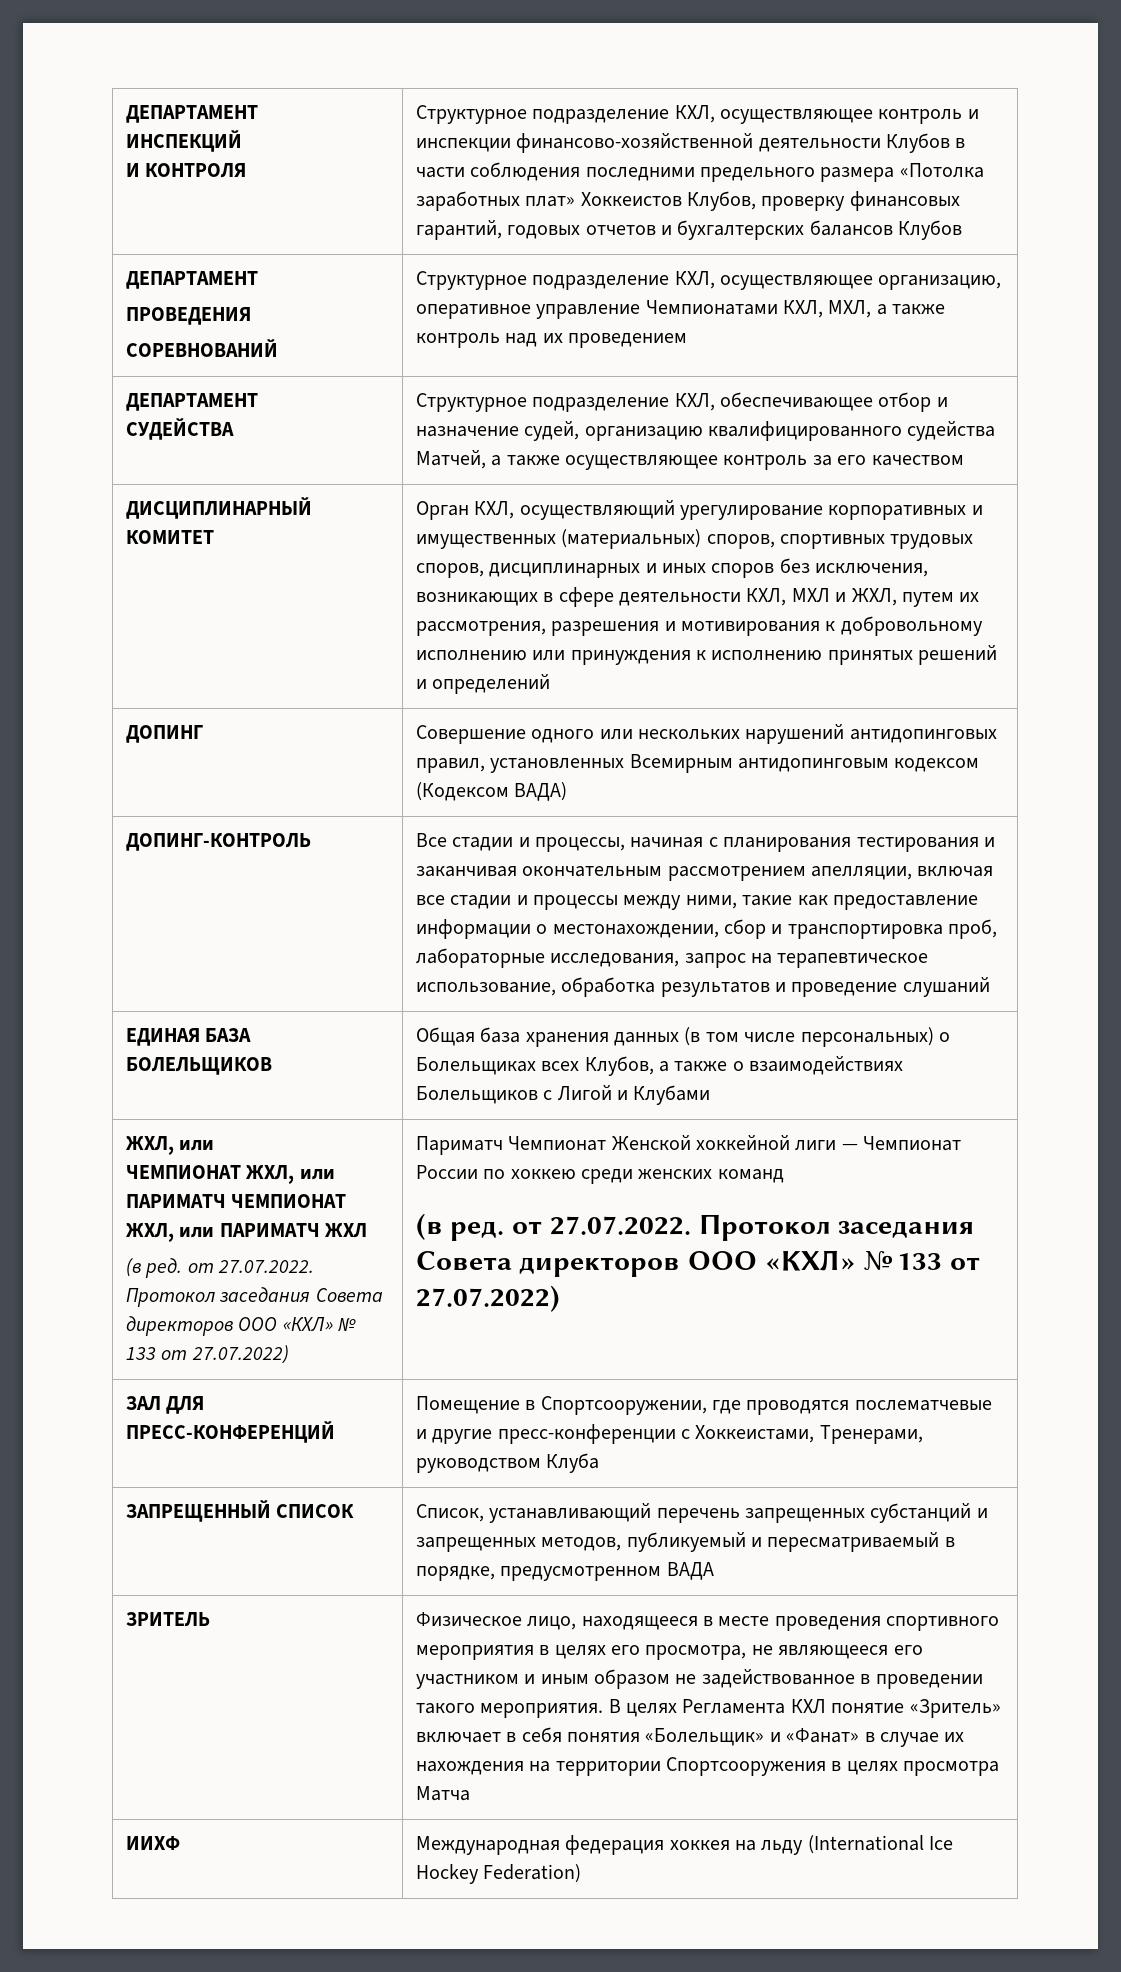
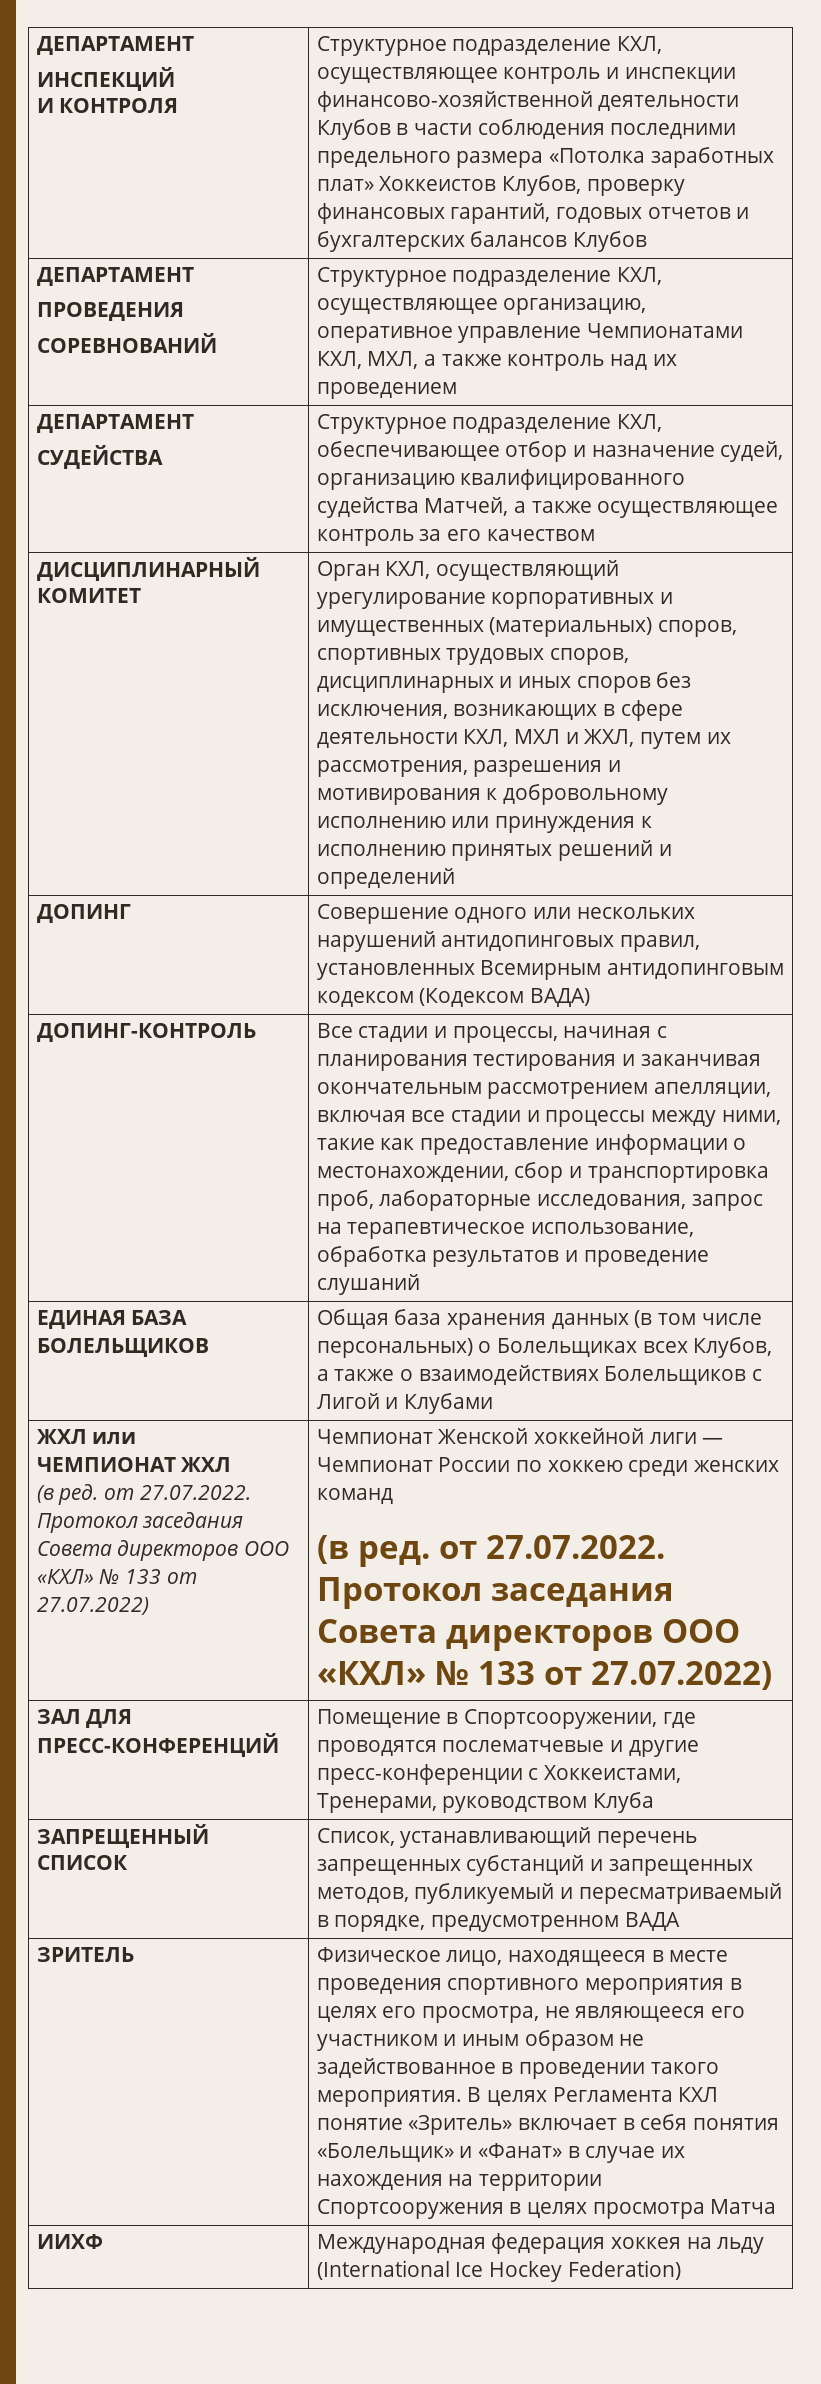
  ЕДИНАЯ БАЗА БОЛЕЛЬЩИКОВ | Общая база хранения данных (в том числе персональных) о Болельщиках всех Клубов, а также о взаимодействиях Болельщиков с Лигой и Клубами
- ЖХЛ, или
+ ЖХЛ или
- ЧЕМПИОНАТ ЖХЛ, или ПАРИМАТЧ ЧЕМПИОНАТ ЖХЛ, или ПАРИМАТЧ ЖХЛ
+ ЧЕМПИОНАТ ЖХЛ
- Париматч Чемпионат Женской хоккейной лиги — Чемпионат России по хоккею среди женских команд
+ Чемпионат Женской хоккейной лиги — Чемпионат России по хоккею среди женских команд

